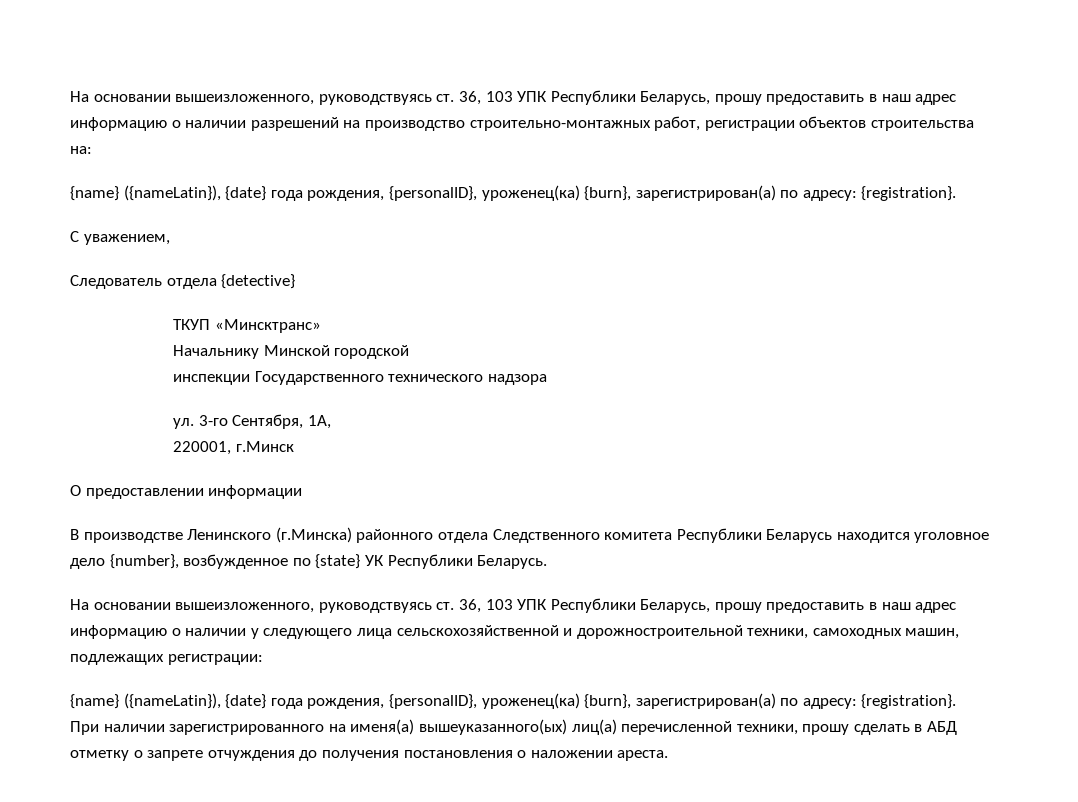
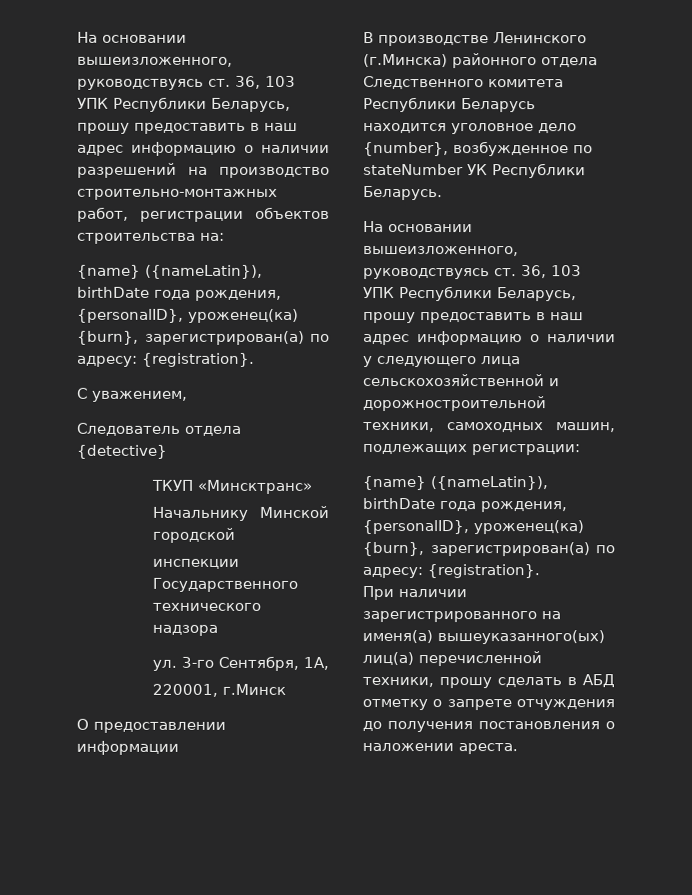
  На основании вышеизложенного, руководствуясь ст. 36, 103 УПК Республики Беларусь, прошу предоставить в наш адрес информацию о наличии разрешений на производство строительно-монтажных работ, регистрации объектов строительства на:
- {name} ({nameLatin}), {date} года рождения, {personalID}, уроженец(ка) {burn}, зарегистрирован(а) по адресу: {registration}.
+ {name} ({nameLatin}), birthDate года рождения, {personalID}, уроженец(ка) {burn}, зарегистрирован(а) по адресу: {registration}.
- В производстве Ленинского (г.Минска) районного отдела Следственного комитета Республики Беларусь находится уголовное дело {number}, возбужденное по {state} УК Республики Беларусь.
+ В производстве Ленинского (г.Минска) районного отдела Следственного комитета Республики Беларусь находится уголовное дело {number}, возбужденное по stateNumber УК Республики Беларусь.
  На основании вышеизложенного, руководствуясь ст. 36, 103 УПК Республики Беларусь, прошу предоставить в наш адрес информацию о наличии у следующего лица сельскохозяйственной и дорожностроительной техники, самоходных машин, подлежащих регистрации:
- {name} ({nameLatin}), {date} года рождения, {personalID}, уроженец(ка) {burn}, зарегистрирован(а) по адресу: {registration}.
+ {name} ({nameLatin}), birthDate года рождения, {personalID}, уроженец(ка) {burn}, зарегистрирован(а) по адресу: {registration}.

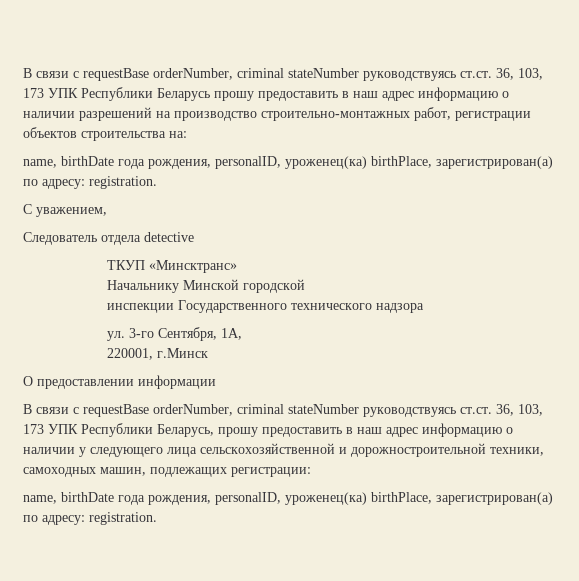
- На основании вышеизложенного, руководствуясь ст. 36, 103 УПК Республики Беларусь, прошу предоставить в наш адрес информацию о наличии разрешений на производство строительно-монтажных работ, регистрации объектов строительства на:
- {name} ({nameLatin}), birthDate года рождения, {personalID}, уроженец(ка) {burn}, зарегистрирован(а) по адресу: {registration}.
+ В связи с requestBase orderNumber, criminal stateNumber руководствуясь ст.ст. 36, 103, 173 УПК Республики Беларусь прошу предоставить в наш адрес информацию о наличии разрешений на производство строительно-монтажных работ, регистрации объектов строительства на:
+ name, birthDate года рождения, personalID, уроженец(ка) birthPlace, зарегистрирован(а) по адресу: registration.
- Следователь отдела {detective}
+ Следователь отдела detective
- В производстве Ленинского (г.Минска) районного отдела Следственного комитета Республики Беларусь находится уголовное дело {number}, возбужденное по stateNumber УК Республики Беларусь.
- На основании вышеизложенного, руководствуясь ст. 36, 103 УПК Республики Беларусь, прошу предоставить в наш адрес информацию о наличии у следующего лица сельскохозяйственной и дорожностроительной техники, самоходных машин, подлежащих регистрации:
- {name} ({nameLatin}), birthDate года рождения, {personalID}, уроженец(ка) {burn}, зарегистрирован(а) по адресу: {registration}.
- При наличии зарегистрированного на именя(а) вышеуказанного(ых) лиц(а) перечисленной техники, прошу сделать в АБД отметку о запрете отчуждения до получения постановления о наложении ареста.
+ В связи с requestBase orderNumber, criminal stateNumber руководствуясь ст.ст. 36, 103, 173 УПК Республики Беларусь, прошу предоставить в наш адрес информацию о наличии у следующего лица сельскохозяйственной и дорожностроительной техники, самоходных машин, подлежащих регистрации:
+ name, birthDate года рождения, personalID, уроженец(ка) birthPlace, зарегистрирован(а) по адресу: registration.

